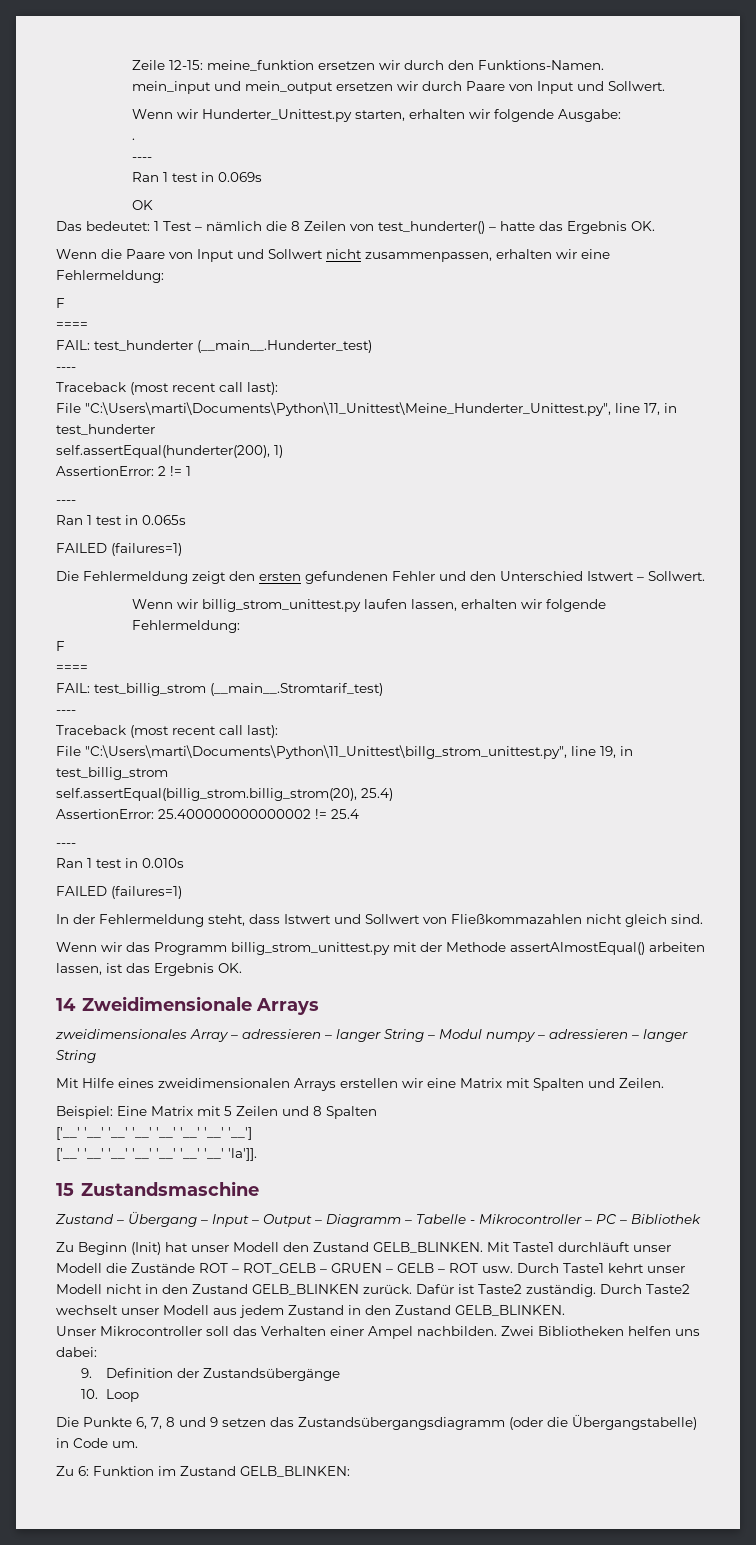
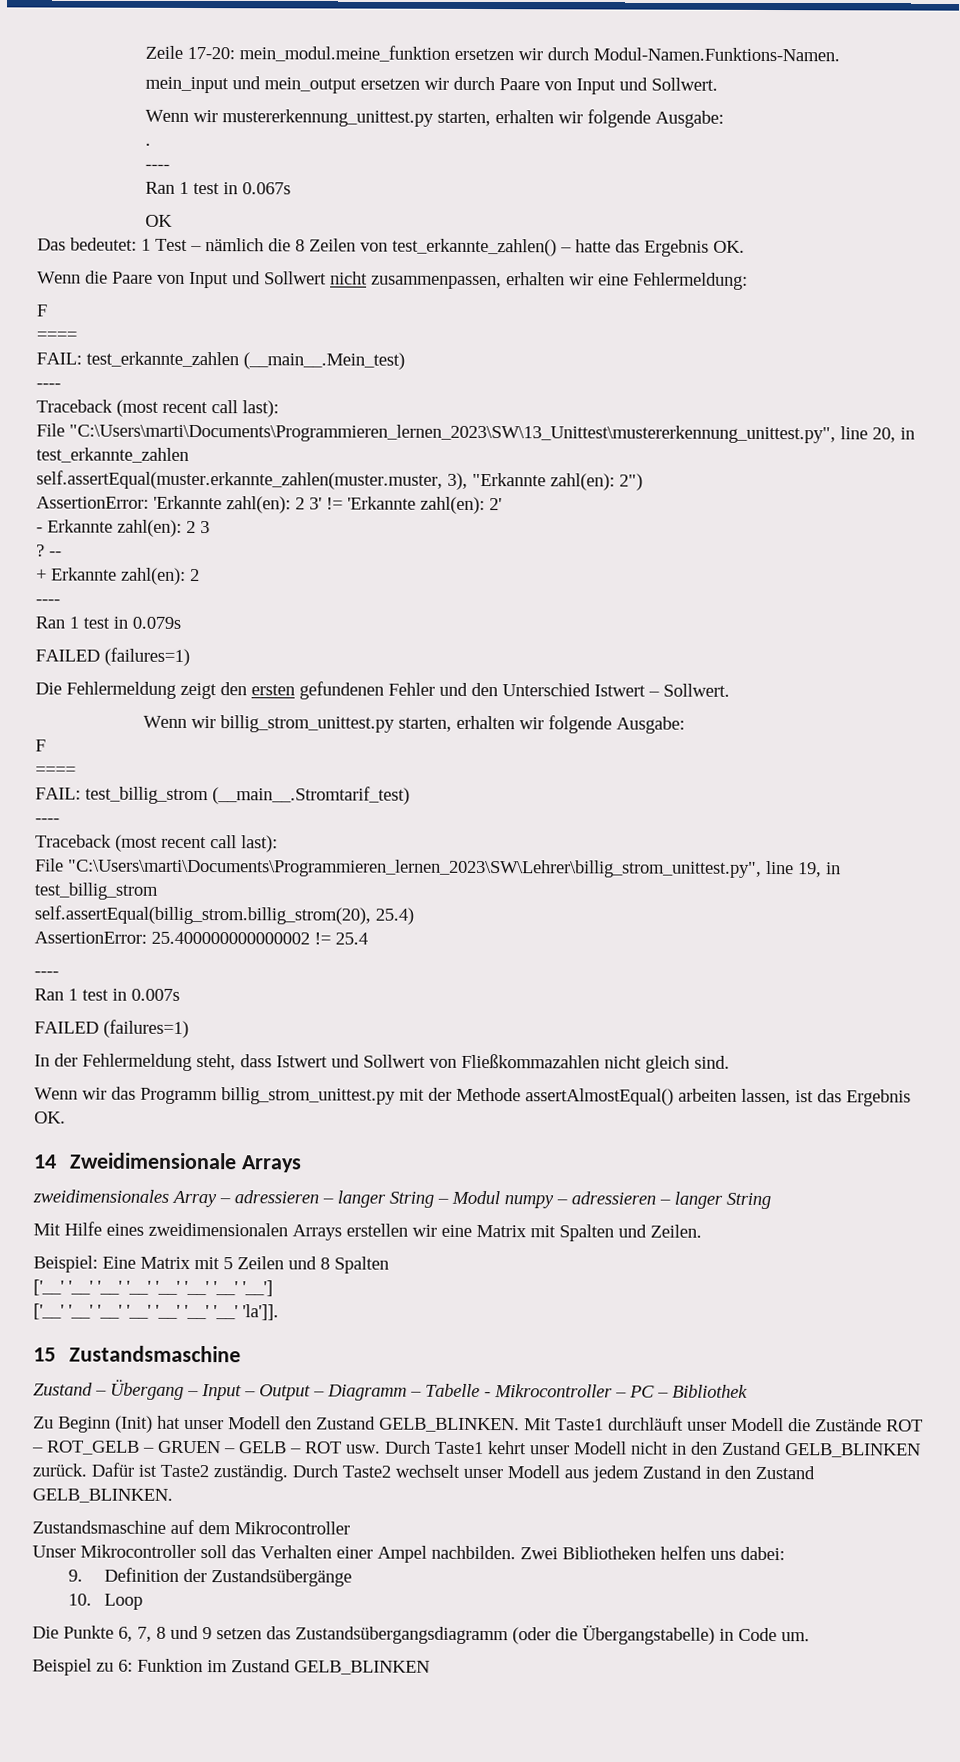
- Zeile 12-15: meine_funktion ersetzen wir durch den Funktions-Namen.
+ Zeile 17-20: mein_modul.meine_funktion ersetzen wir durch Modul-Namen.Funktions-Namen.
- Wenn wir Hunderter_Unittest.py starten, erhalten wir folgende Ausgabe:
+ Wenn wir mustererkennung_unittest.py starten, erhalten wir folgende Ausgabe:
- Ran 1 test in 0.069s
+ Ran 1 test in 0.067s
- Das bedeutet: 1 Test – nämlich die 8 Zeilen von test_hunderter() – hatte das Ergebnis OK.
+ Das bedeutet: 1 Test – nämlich die 8 Zeilen von test_erkannte_zahlen() – hatte das Ergebnis OK.
- FAIL: test_hunderter (__main__.Hunderter_test)
+ FAIL: test_erkannte_zahlen (__main__.Mein_test)
  ----
  Traceback (most recent call last):
- File "C:\Users\marti\Documents\Python\11_Unittest\Meine_Hunderter_Unittest.py", line 17, in test_hunderter
- self.assertEqual(hunderter(200), 1)
- AssertionError: 2 != 1
+ File "C:\Users\marti\Documents\Programmieren_lernen_2023\SW\13_Unittest\mustererkennung_unittest.py", line 20, in test_erkannte_zahlen
+ self.assertEqual(muster.erkannte_zahlen(muster.muster, 3), "Erkannte zahl(en): 2")
+ AssertionError: 'Erkannte zahl(en): 2 3' != 'Erkannte zahl(en): 2'
+ - Erkannte zahl(en): 2 3
+ ? --
+ + Erkannte zahl(en): 2
  ----
- Ran 1 test in 0.065s
+ Ran 1 test in 0.079s
- Wenn wir billig_strom_unittest.py laufen lassen, erhalten wir folgende Fehlermeldung:
+ Wenn wir billig_strom_unittest.py starten, erhalten wir folgende Ausgabe:
- File "C:\Users\marti\Documents\Python\11_Unittest\billg_strom_unittest.py", line 19, in test_billig_strom
+ File "C:\Users\marti\Documents\Programmieren_lernen_2023\SW\Lehrer\billig_strom_unittest.py", line 19, in test_billig_strom
- Ran 1 test in 0.010s
+ Ran 1 test in 0.007s
+ Zustandsmaschine auf dem Mikrocontroller
- Zu 6: Funktion im Zustand GELB_BLINKEN:
+ Beispiel zu 6: Funktion im Zustand GELB_BLINKEN

